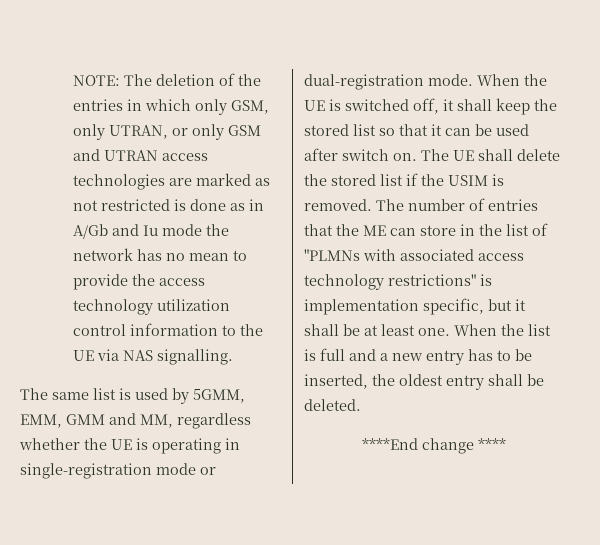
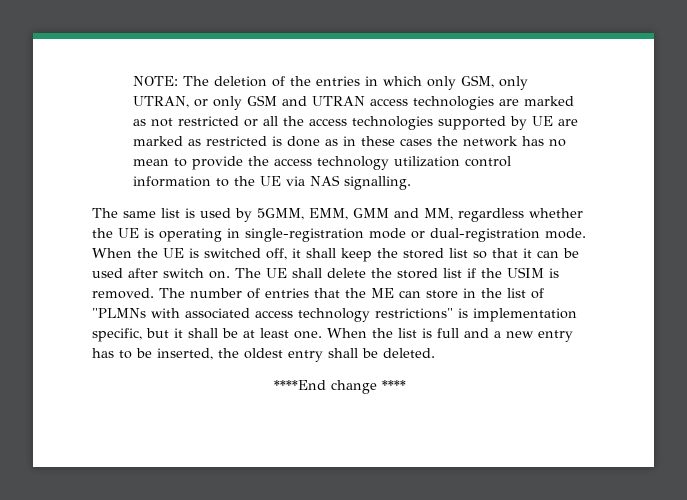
- NOTE: The deletion of the entries in which only GSM, only UTRAN, or only GSM and UTRAN access technologies are marked as not restricted is done as in A/Gb and Iu mode the network has no mean to provide the access technology utilization control information to the UE via NAS signalling.
+ NOTE: The deletion of the entries in which only GSM, only UTRAN, or only GSM and UTRAN access technologies are marked as not restricted or all the access technologies supported by UE are marked as restricted is done as in these cases the network has no mean to provide the access technology utilization control information to the UE via NAS signalling.

